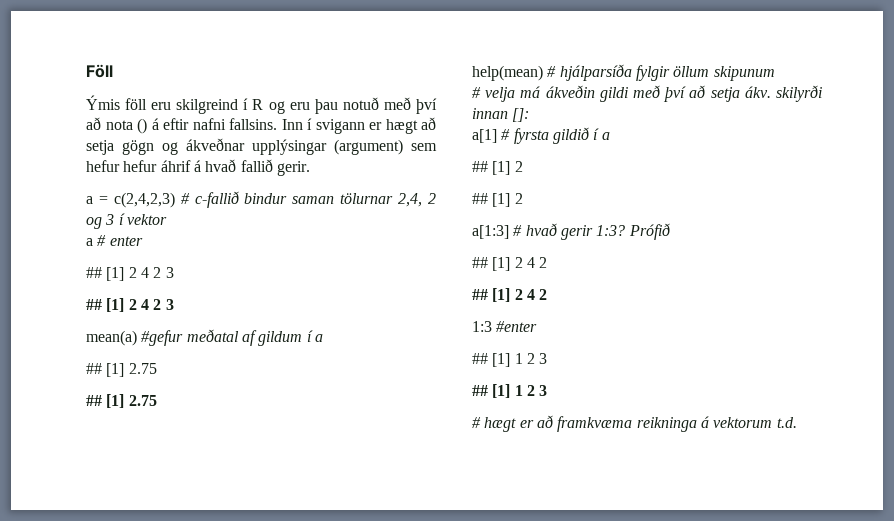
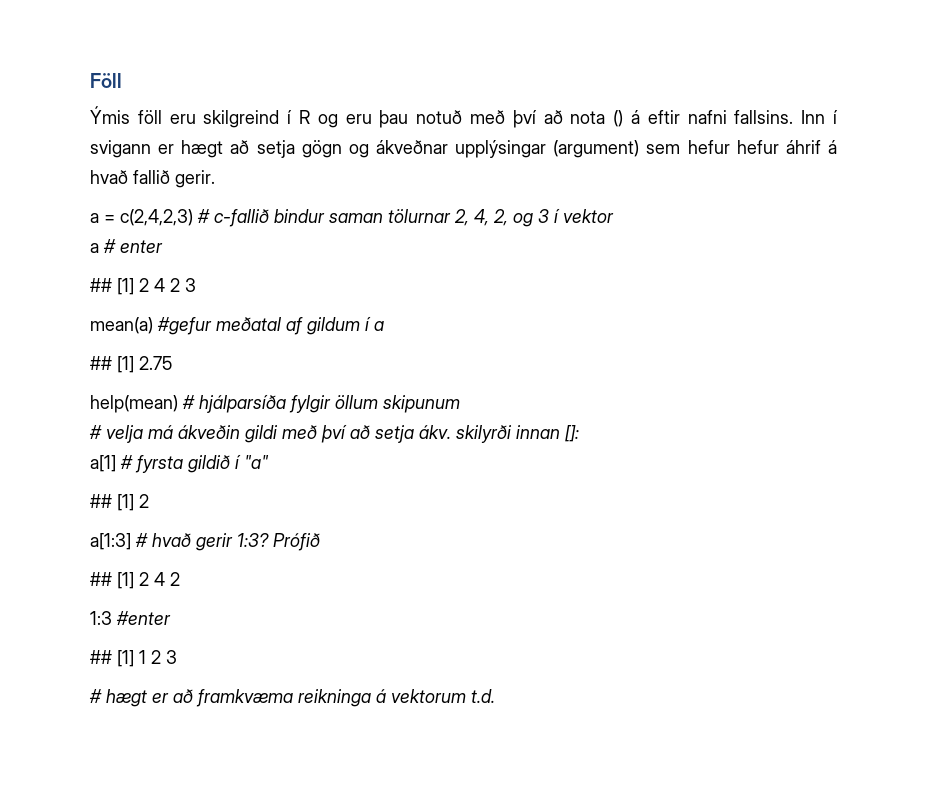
- a = c(2,4,2,3) # c-fallið bindur saman tölurnar 2,4, 2 og 3 í vektor
+ a = c(2,4,2,3) # c-fallið bindur saman tölurnar 2, 4, 2, og 3 í vektor
  a # enter
- ## [1] 2 4 2 3
  mean(a) #gefur meðatal af gildum í a
- ## [1] 2.75
- a[1] # fyrsta gildið í a
- ## [1] 2
+ a[1] # fyrsta gildið í "a"
  Prófið
- ## [1] 2 4 2
  1:3 #enter
- ## [1] 1 2 3

